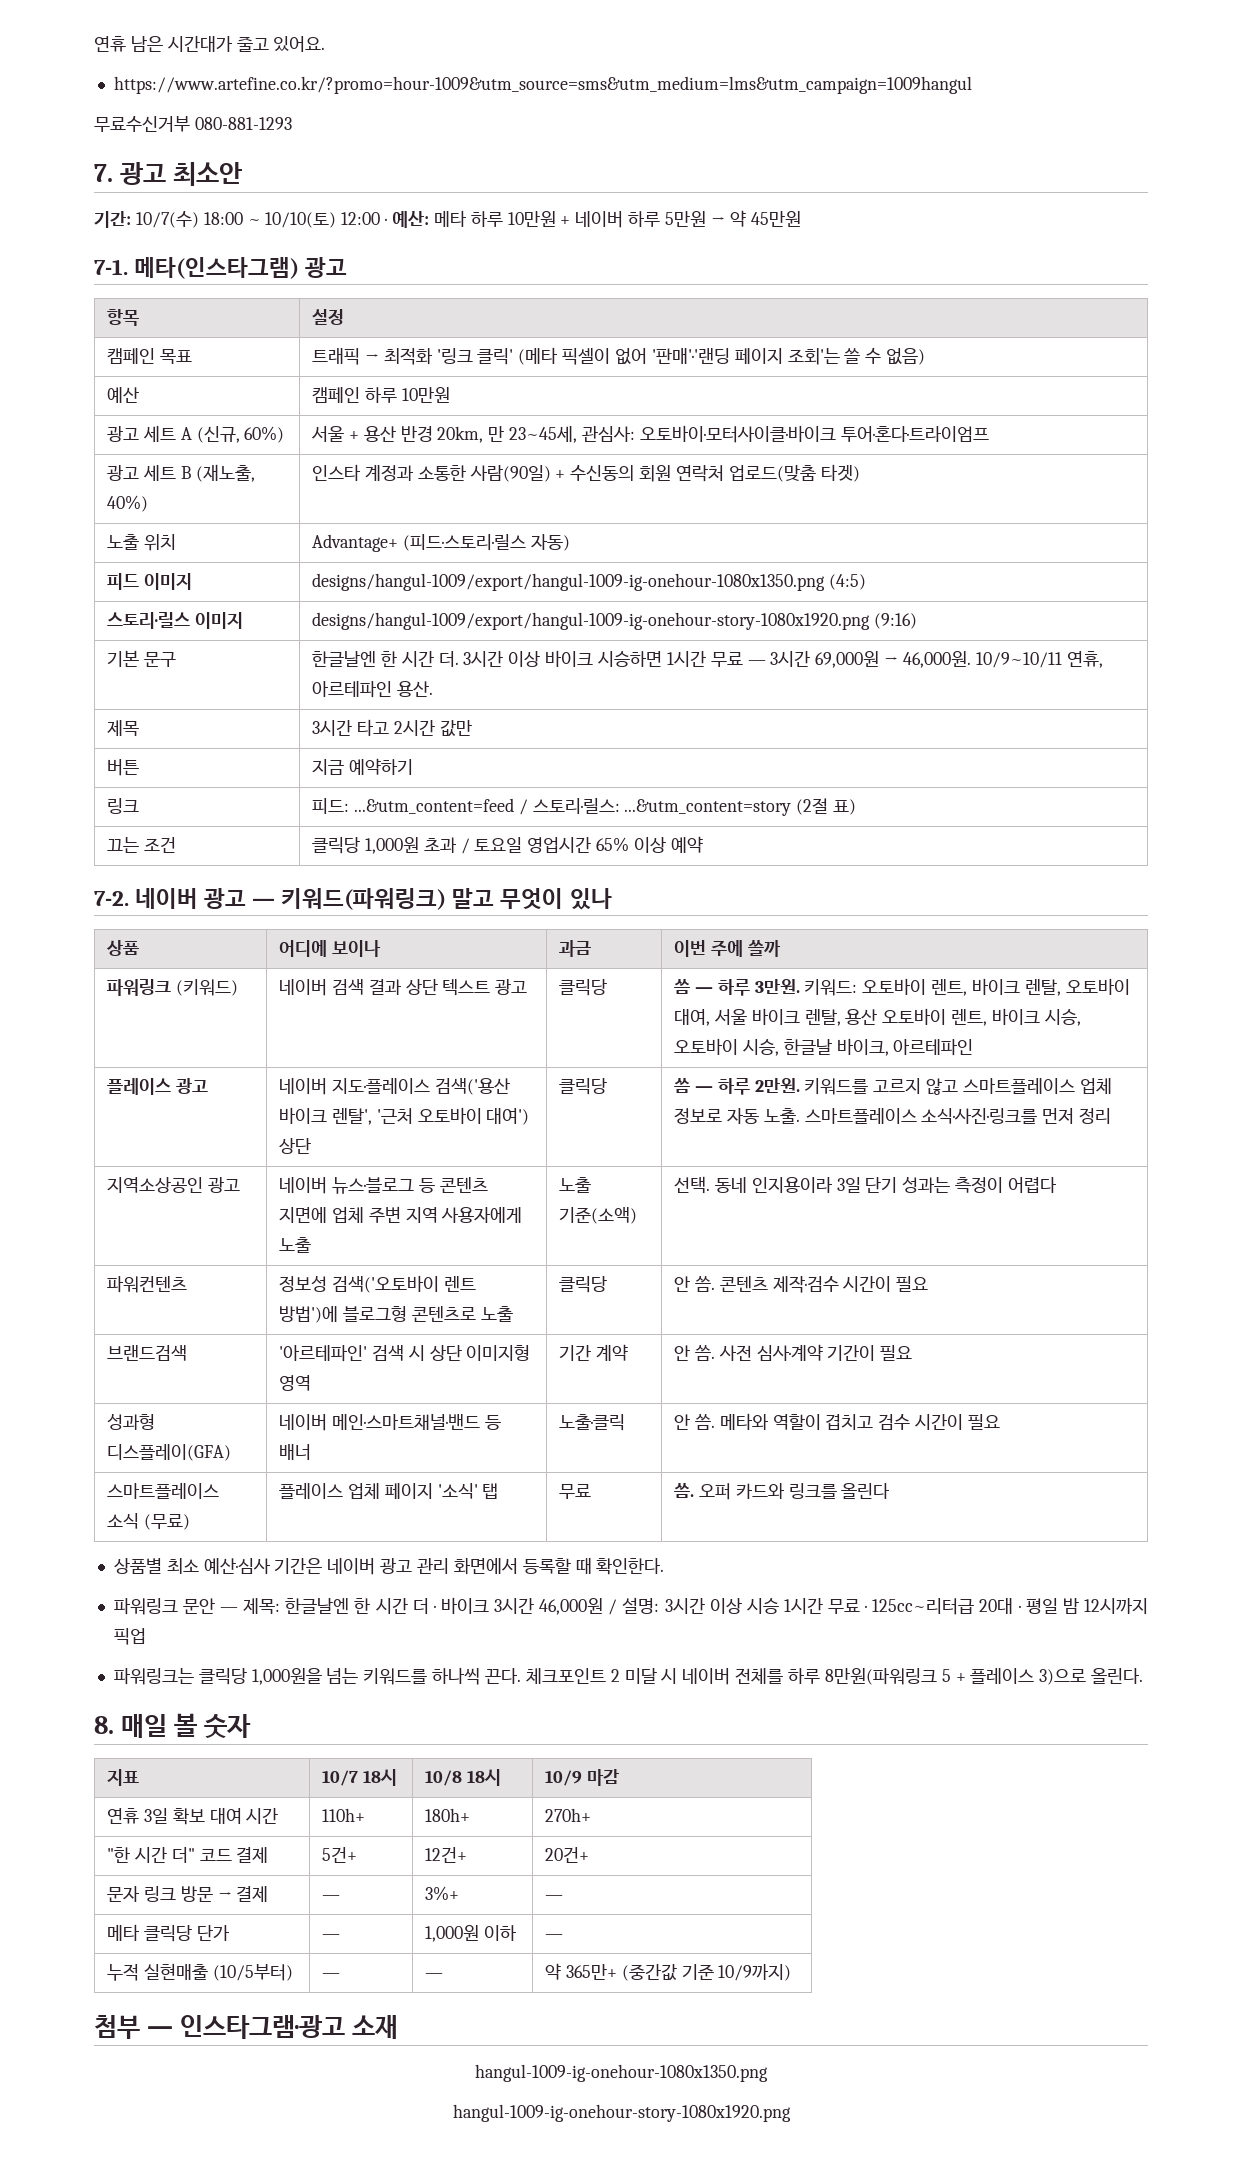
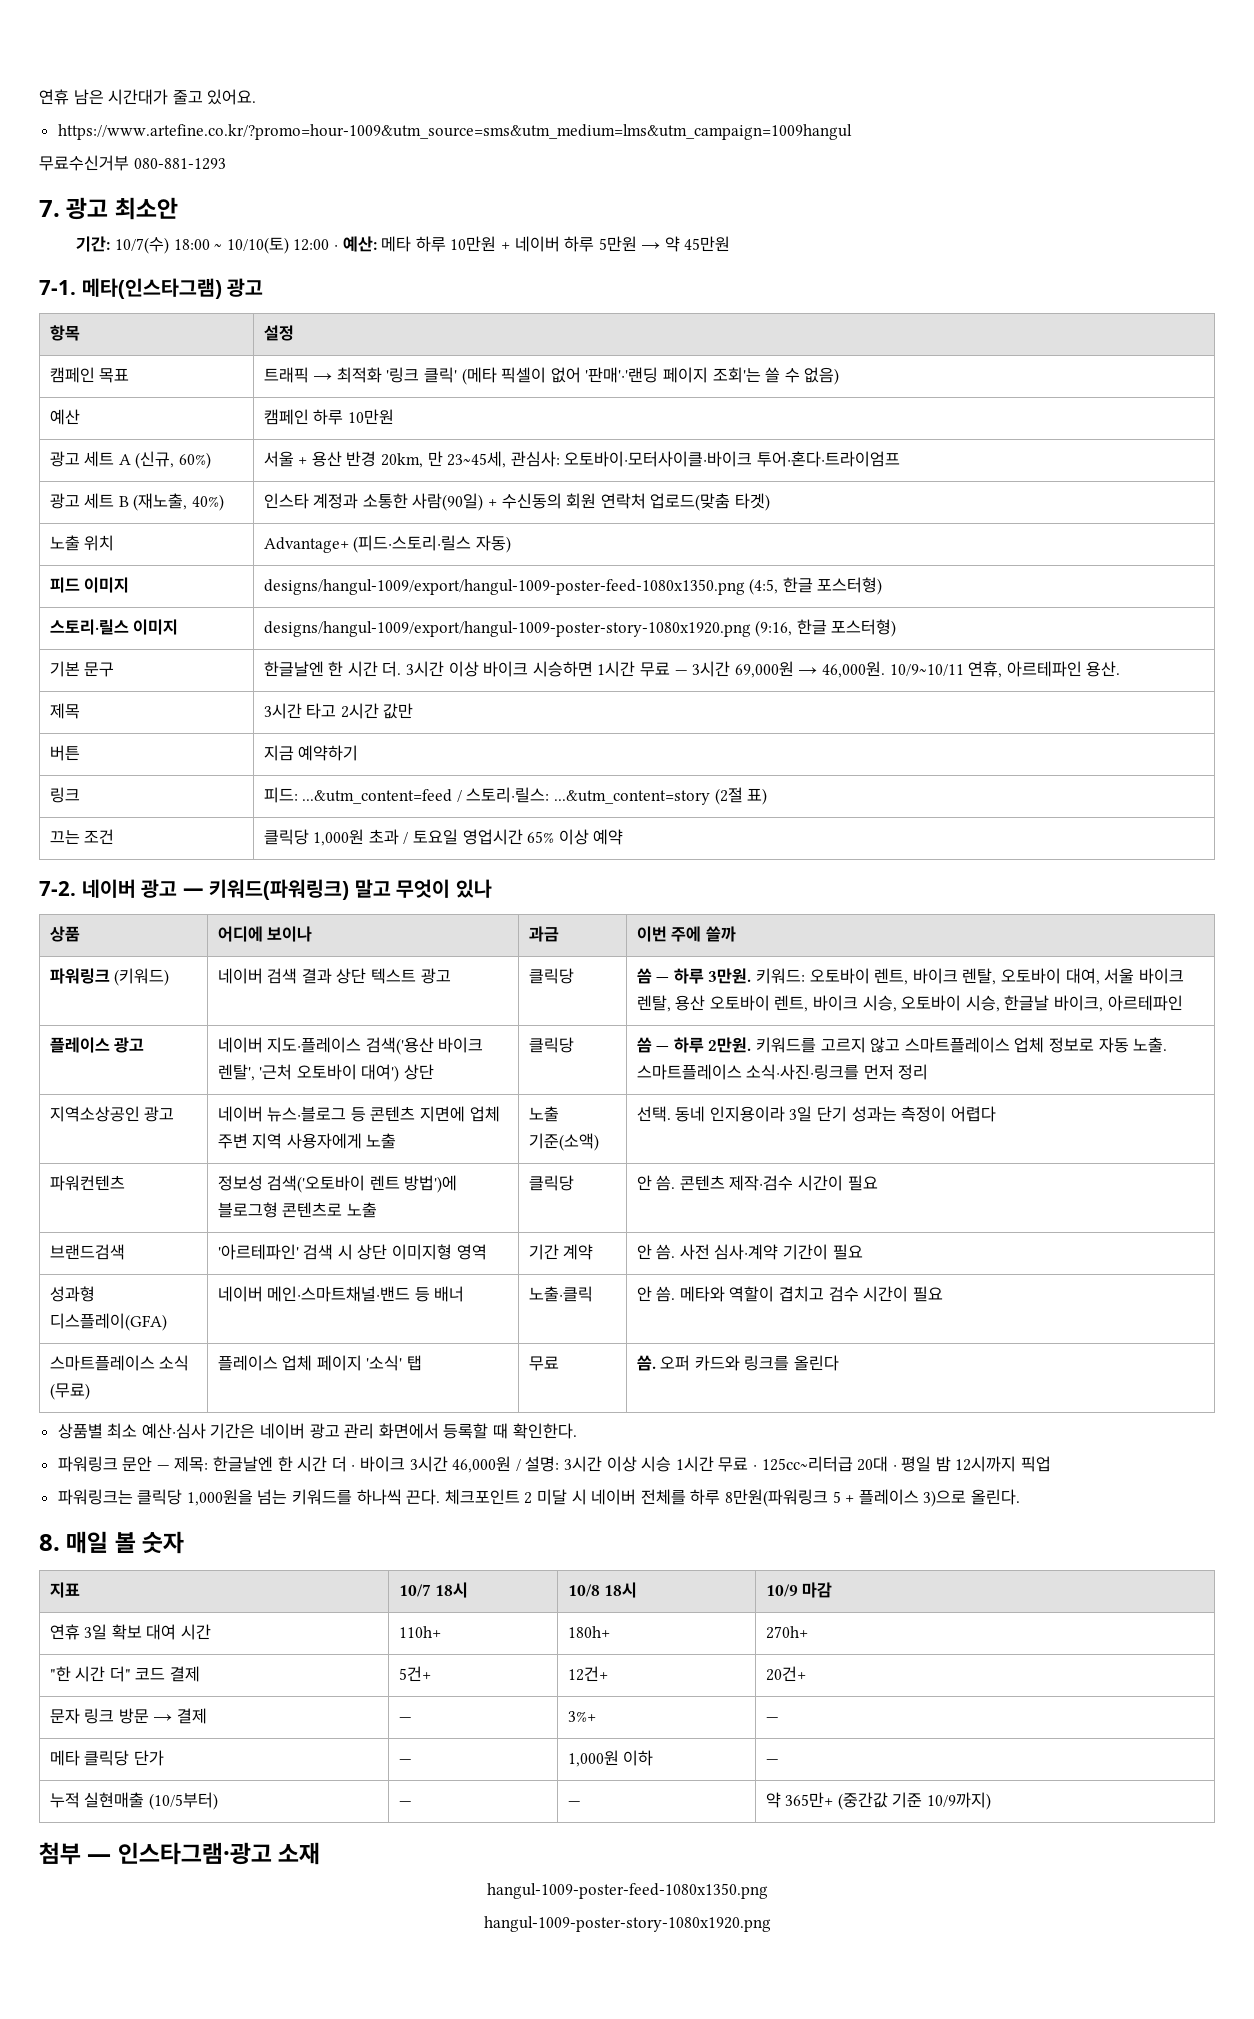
- 피드 이미지 | designs/hangul-1009/export/hangul-1009-ig-onehour-1080x1350.png (4:5)
- 스토리·릴스 이미지 | designs/hangul-1009/export/hangul-1009-ig-onehour-story-1080x1920.png (9:16)
+ 피드 이미지 | designs/hangul-1009/export/hangul-1009-poster-feed-1080x1350.png (4:5, 한글 포스터형)
+ 스토리·릴스 이미지 | designs/hangul-1009/export/hangul-1009-poster-story-1080x1920.png (9:16, 한글 포스터형)
- hangul-1009-ig-onehour-1080x1350.png
- hangul-1009-ig-onehour-story-1080x1920.png
+ hangul-1009-poster-feed-1080x1350.png
+ hangul-1009-poster-story-1080x1920.png

